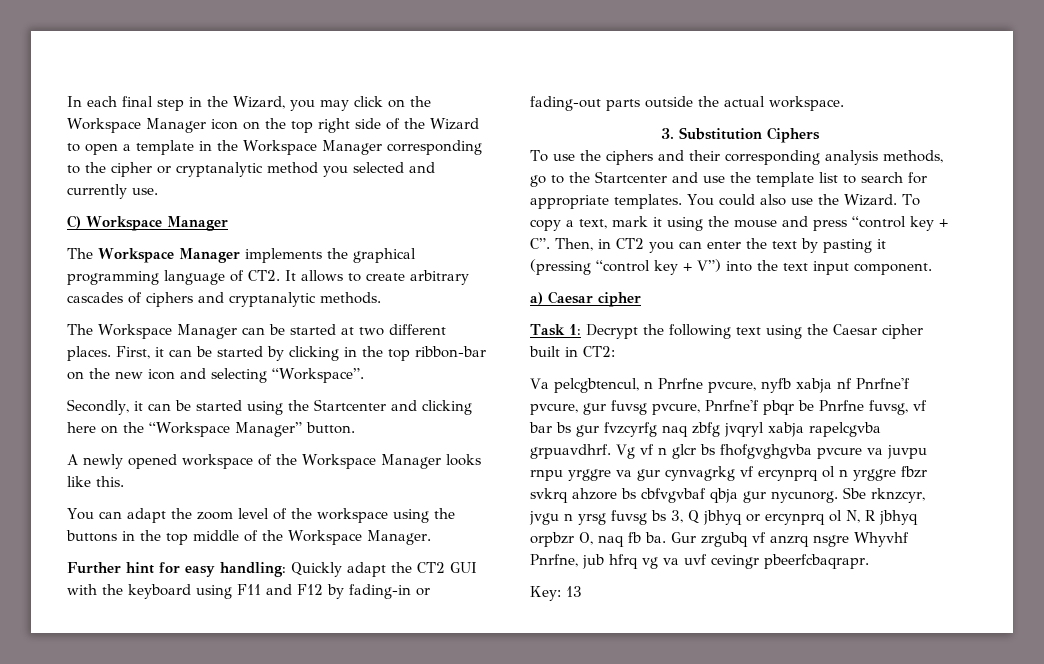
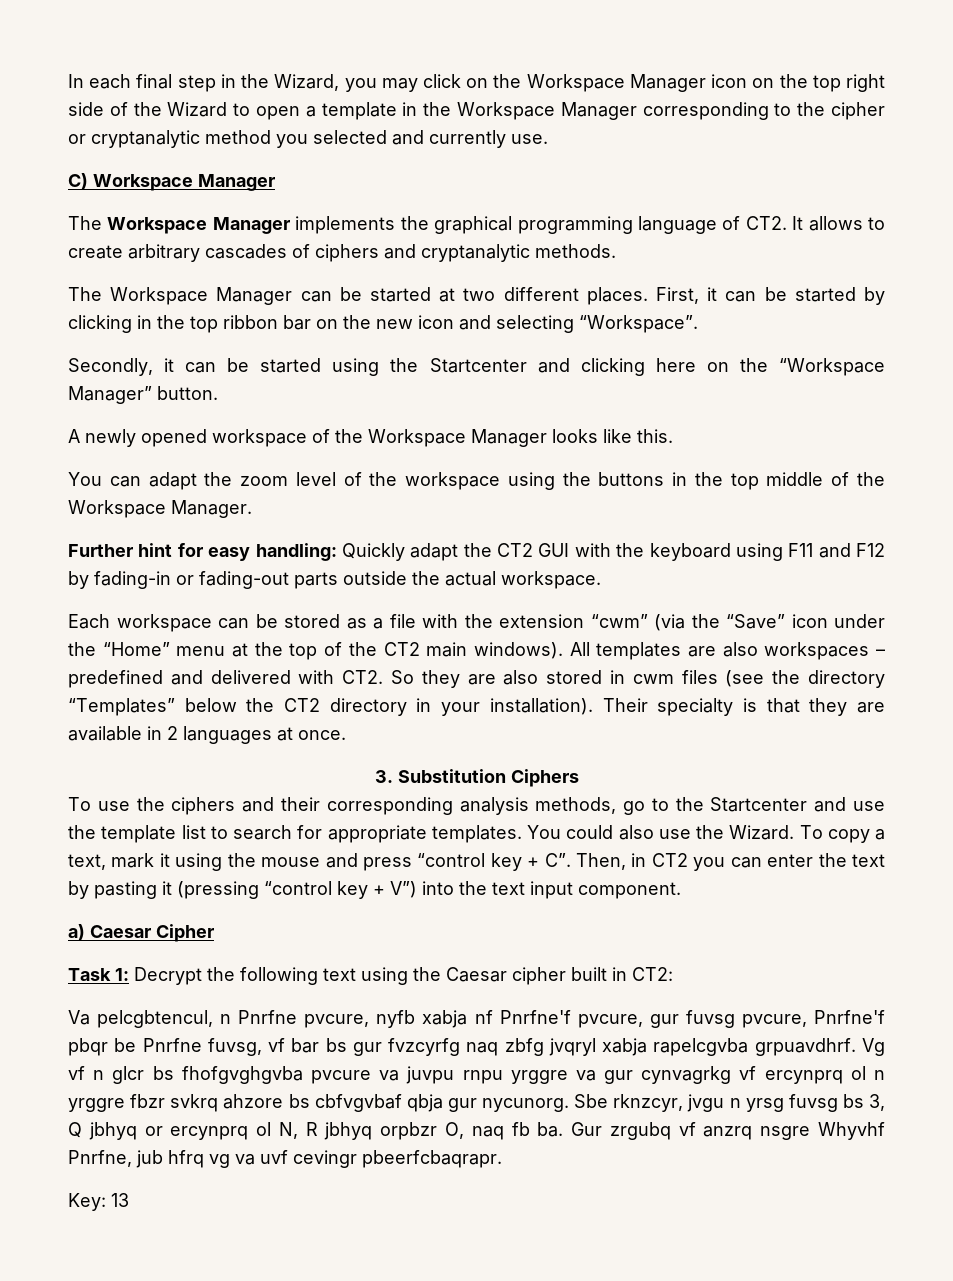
- First, it can be started by clicking in the top ribbon-bar on the new icon and selecting “Workspace”.
+ First, it can be started by clicking in the top ribbon bar on the new icon and selecting “Workspace”.
+ Each workspace can be stored as a file with the extension “cwm” (via the “Save” icon under the “Home” menu at the top of the CT2 main windows). All templates are also workspaces – predefined and delivered with CT2. So they are also stored in cwm files (see the directory “Templates” below the CT2 directory in your installation). Their specialty is that they are available in 2 languages at once.
- a) Caesar cipher
+ a) Caesar Cipher

